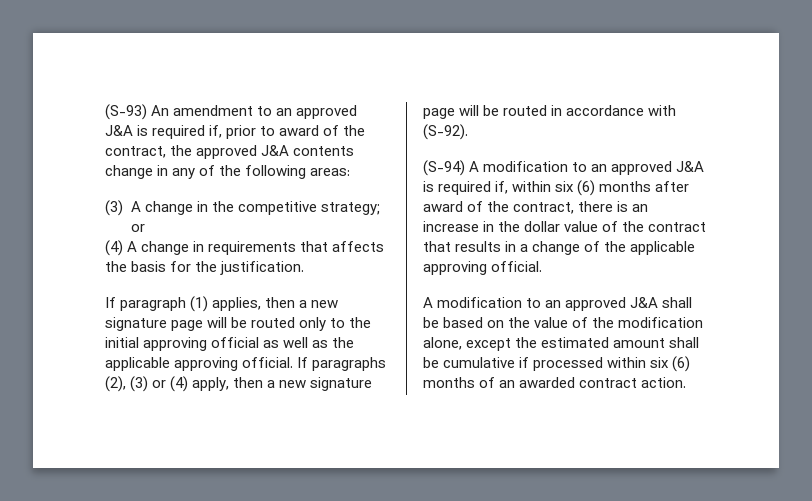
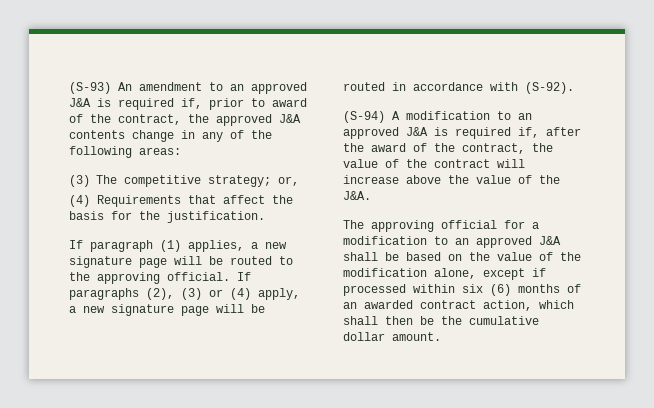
- (3) A change in the competitive strategy; or
- (4) A change in requirements that affects the basis for the justification.
+ (3) The competitive strategy; or,
+ (4) Requirements that affect the basis for the justification.
- If paragraph (1) applies, then a new signature page will be routed only to the initial approving official as well as the applicable approving official.
+ If paragraph (1) applies, a new signature page will be routed to the approving official.
- If paragraphs (2), (3) or (4) apply, then a new signature page will be routed in accordance with (S-92).
+ If paragraphs (2), (3) or (4) apply, a new signature page will be routed in accordance with (S-92).
- (S-94) A modification to an approved J&A is required if, within six (6) months after award of the contract, there is an increase in the dollar value of the contract that results in a change of the applicable approving official.
- A modification to an approved J&A shall be based on the value of the modification alone, except the estimated amount shall be cumulative if processed within six (6) months of an awarded contract action.
+ (S-94) A modification to an approved J&A is required if, after the award of the contract, the value of the contract will increase above the value of the J&A.
+ The approving official for a modification to an approved J&A shall be based on the value of the modification alone, except if processed within six (6) months of an awarded contract action, which shall then be the cumulative dollar amount.

